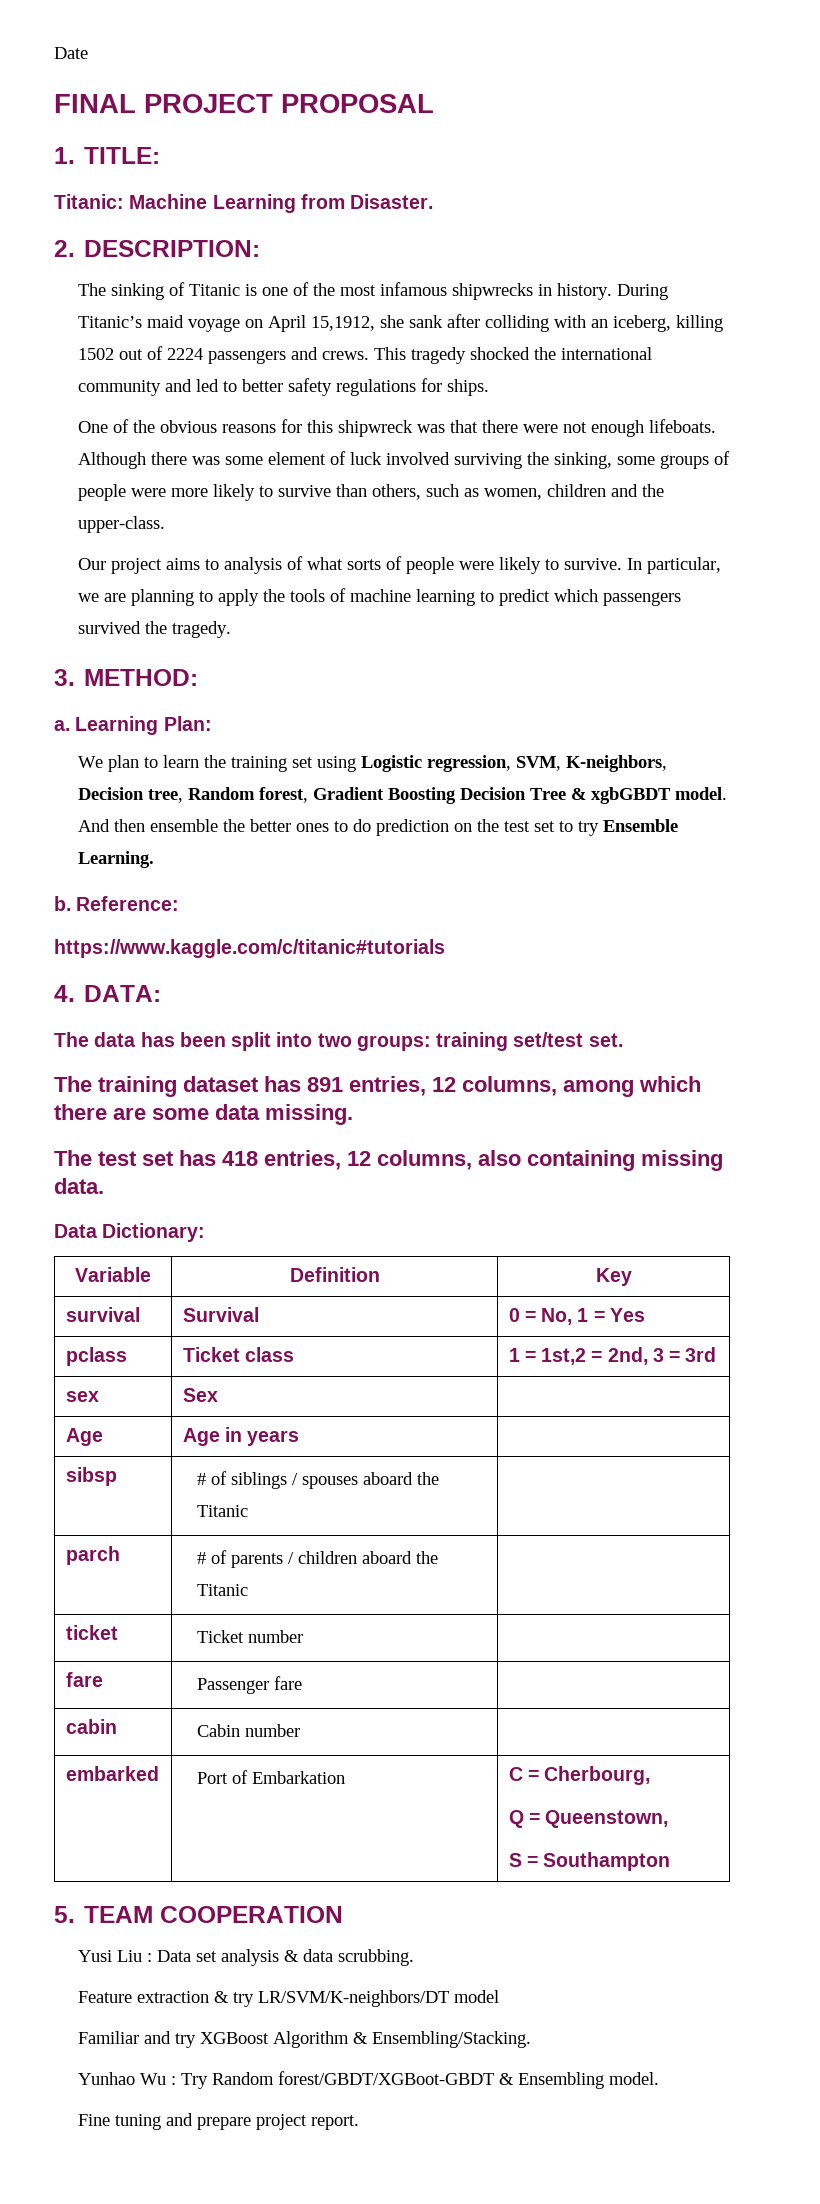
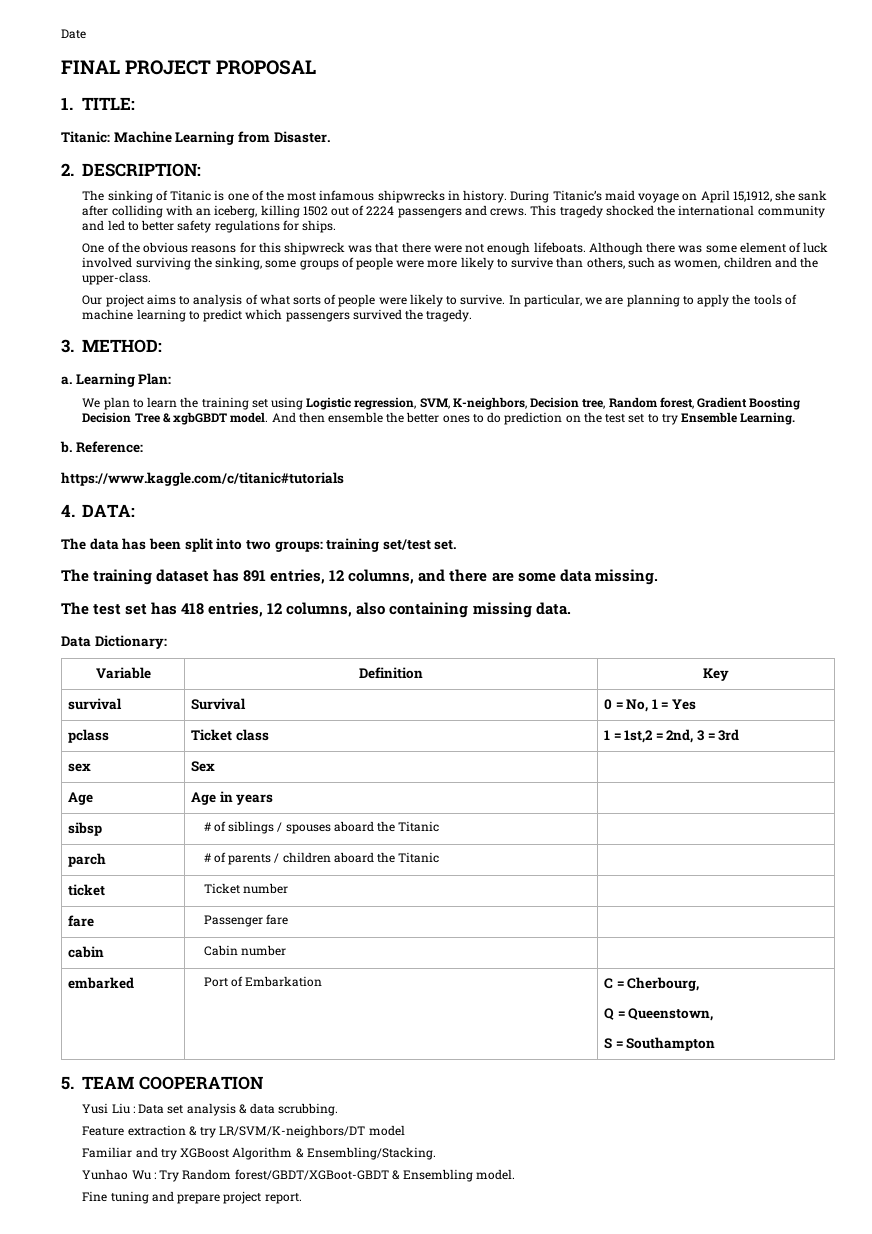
- The training dataset has 891 entries, 12 columns, among which there are some data missing.
+ The training dataset has 891 entries, 12 columns, and there are some data missing.

